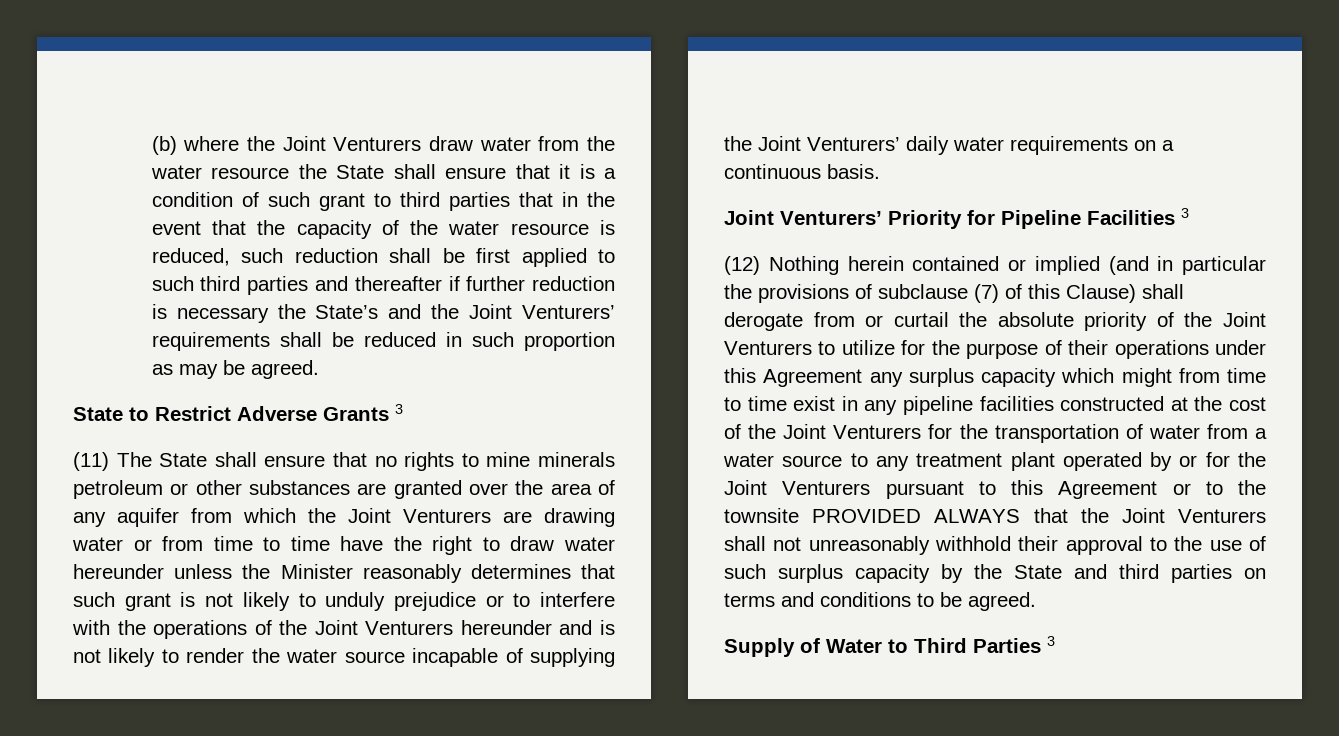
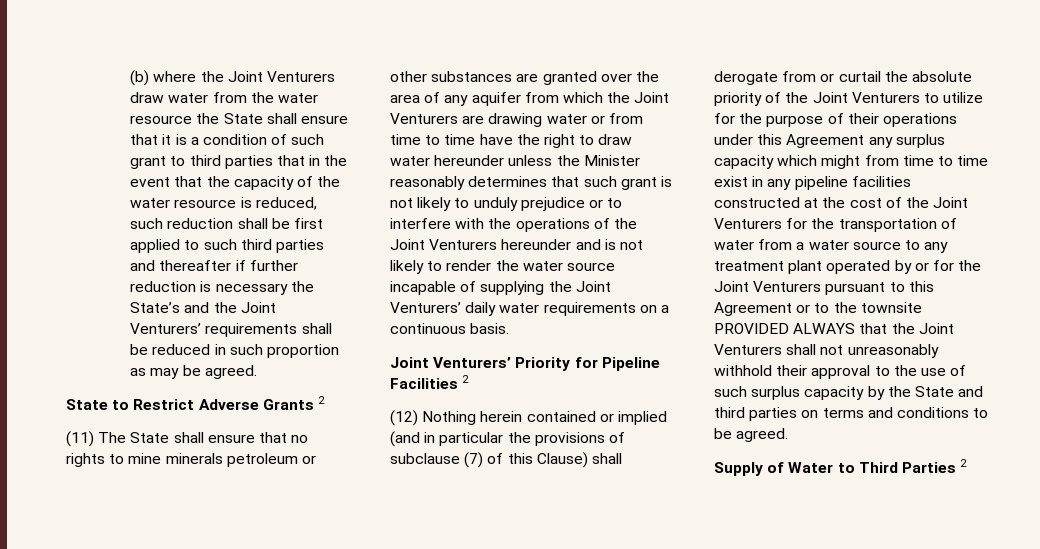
- State to Restrict Adverse Grants 3
+ State to Restrict Adverse Grants 2
- Joint Venturers’ Priority for Pipeline Facilities 3
+ Joint Venturers’ Priority for Pipeline Facilities 2
- Supply of Water to Third Parties 3
+ Supply of Water to Third Parties 2

